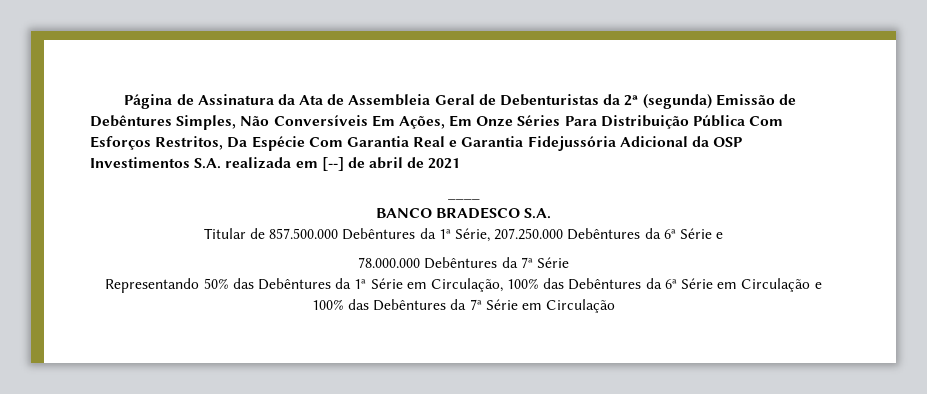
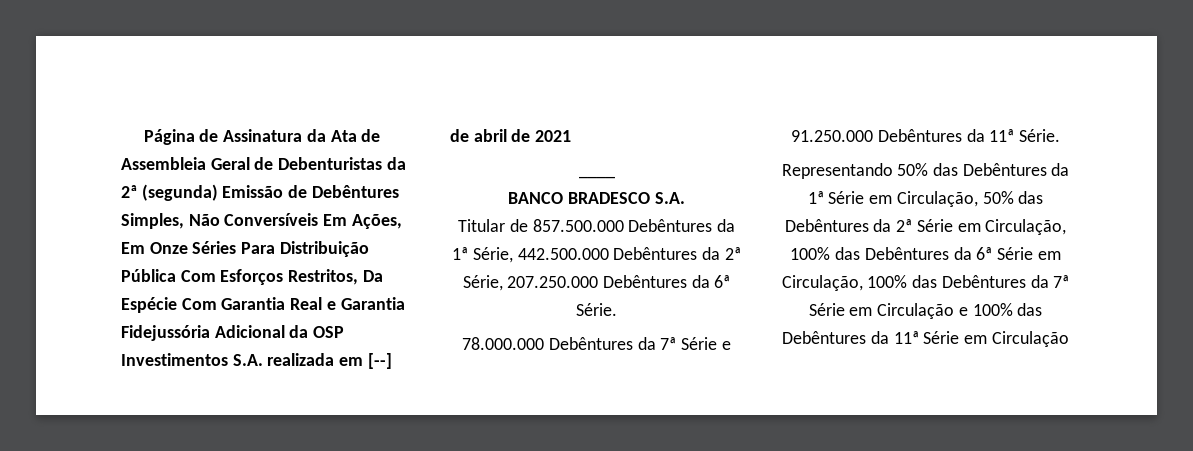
- Titular de 857.500.000 Debêntures da 1ª Série, 207.250.000 Debêntures da 6ª Série e
+ Titular de 857.500.000 Debêntures da 1ª Série, 442.500.000 Debêntures da 2ª Série, 207.250.000 Debêntures da 6ª Série.
- 78.000.000 Debêntures da 7ª Série
+ 78.000.000 Debêntures da 7ª Série e 91.250.000 Debêntures da 11ª Série.
- Representando 50% das Debêntures da 1ª Série em Circulação, 100% das Debêntures da 6ª Série em Circulação e 100% das Debêntures da 7ª Série em Circulação
+ Representando 50% das Debêntures da 1ª Série em Circulação, 50% das Debêntures da 2ª Série em Circulação, 100% das Debêntures da 6ª Série em Circulação, 100% das Debêntures da 7ª Série em Circulação e 100% das Debêntures da 11ª Série em Circulação

